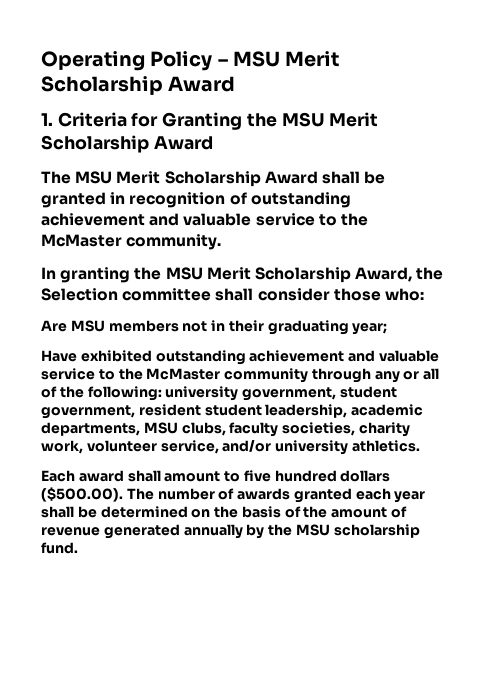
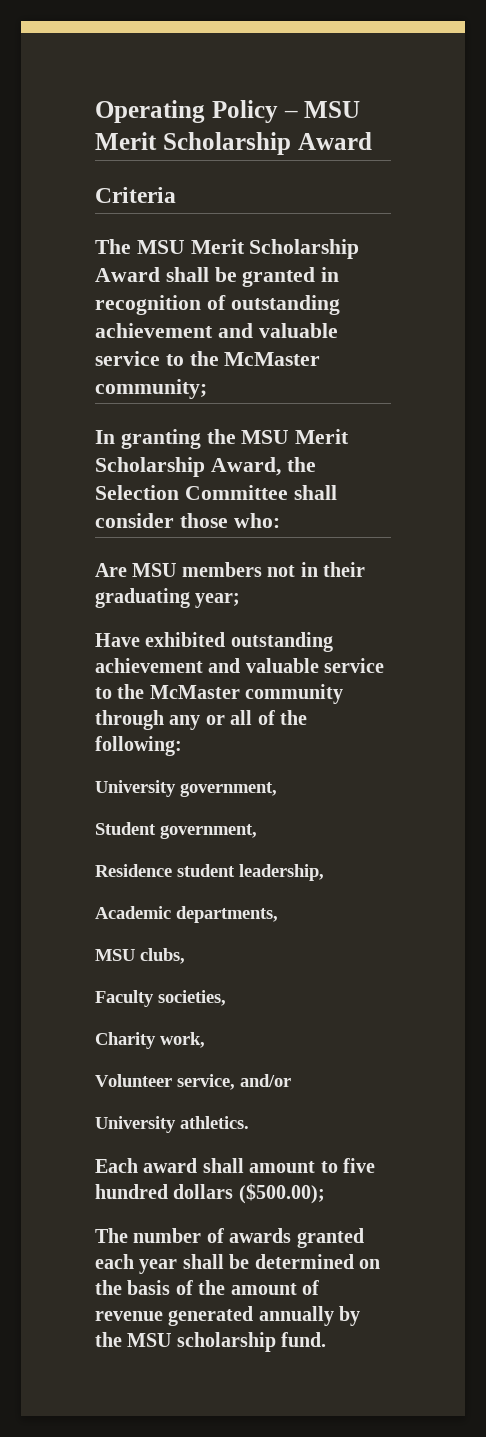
- 1. Criteria for Granting the MSU Merit Scholarship Award
+ Criteria
- The MSU Merit Scholarship Award shall be granted in recognition of outstanding achievement and valuable service to the McMaster community.
+ The MSU Merit Scholarship Award shall be granted in recognition of outstanding achievement and valuable service to the McMaster community;
- In granting the MSU Merit Scholarship Award, the Selection committee shall consider those who:
+ In granting the MSU Merit Scholarship Award, the Selection Committee shall consider those who:
- Have exhibited outstanding achievement and valuable service to the McMaster community through any or all of the following: university government, student government, resident student leadership, academic departments, MSU clubs, faculty societies, charity work, volunteer service, and/or university athletics.
+ Have exhibited outstanding achievement and valuable service to the McMaster community through any or all of the following:
+ University government,
+ Student government,
+ Residence student leadership,
+ Academic departments,
+ MSU clubs,
+ Faculty societies,
+ Charity work,
+ Volunteer service, and/or
+ University athletics.
- Each award shall amount to five hundred dollars ($500.00). The number of awards granted each year shall be determined on the basis of the amount of revenue generated annually by the MSU scholarship fund.
+ Each award shall amount to five hundred dollars ($500.00);
+ The number of awards granted each year shall be determined on the basis of the amount of revenue generated annually by the MSU scholarship fund.

